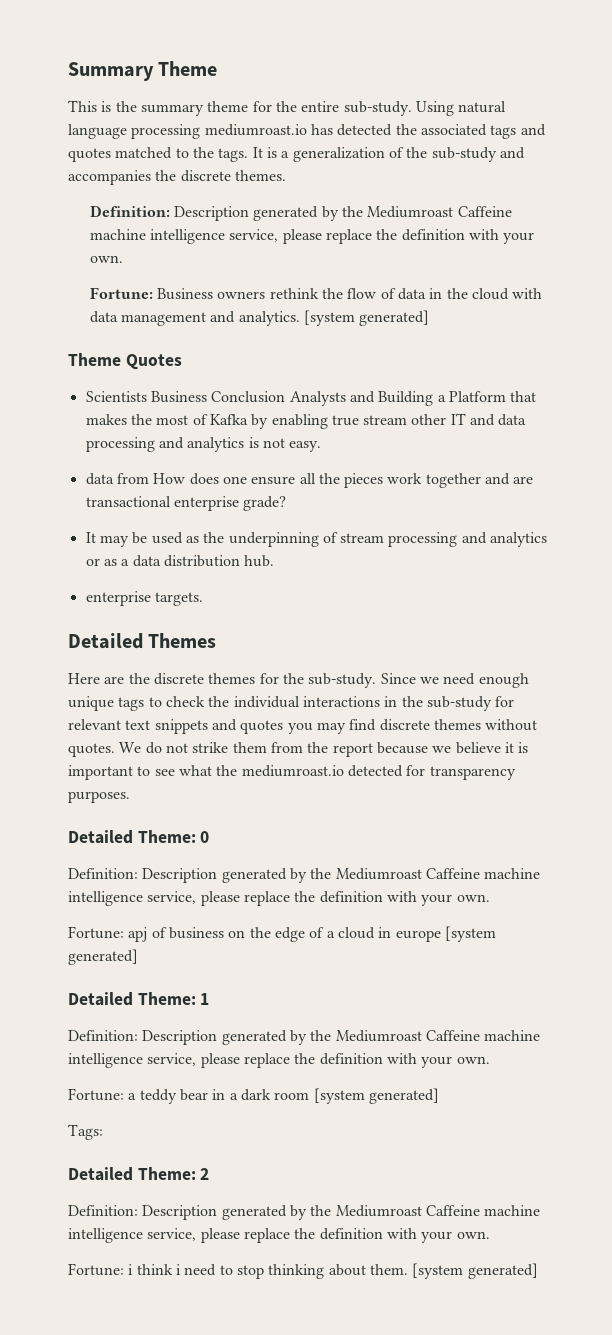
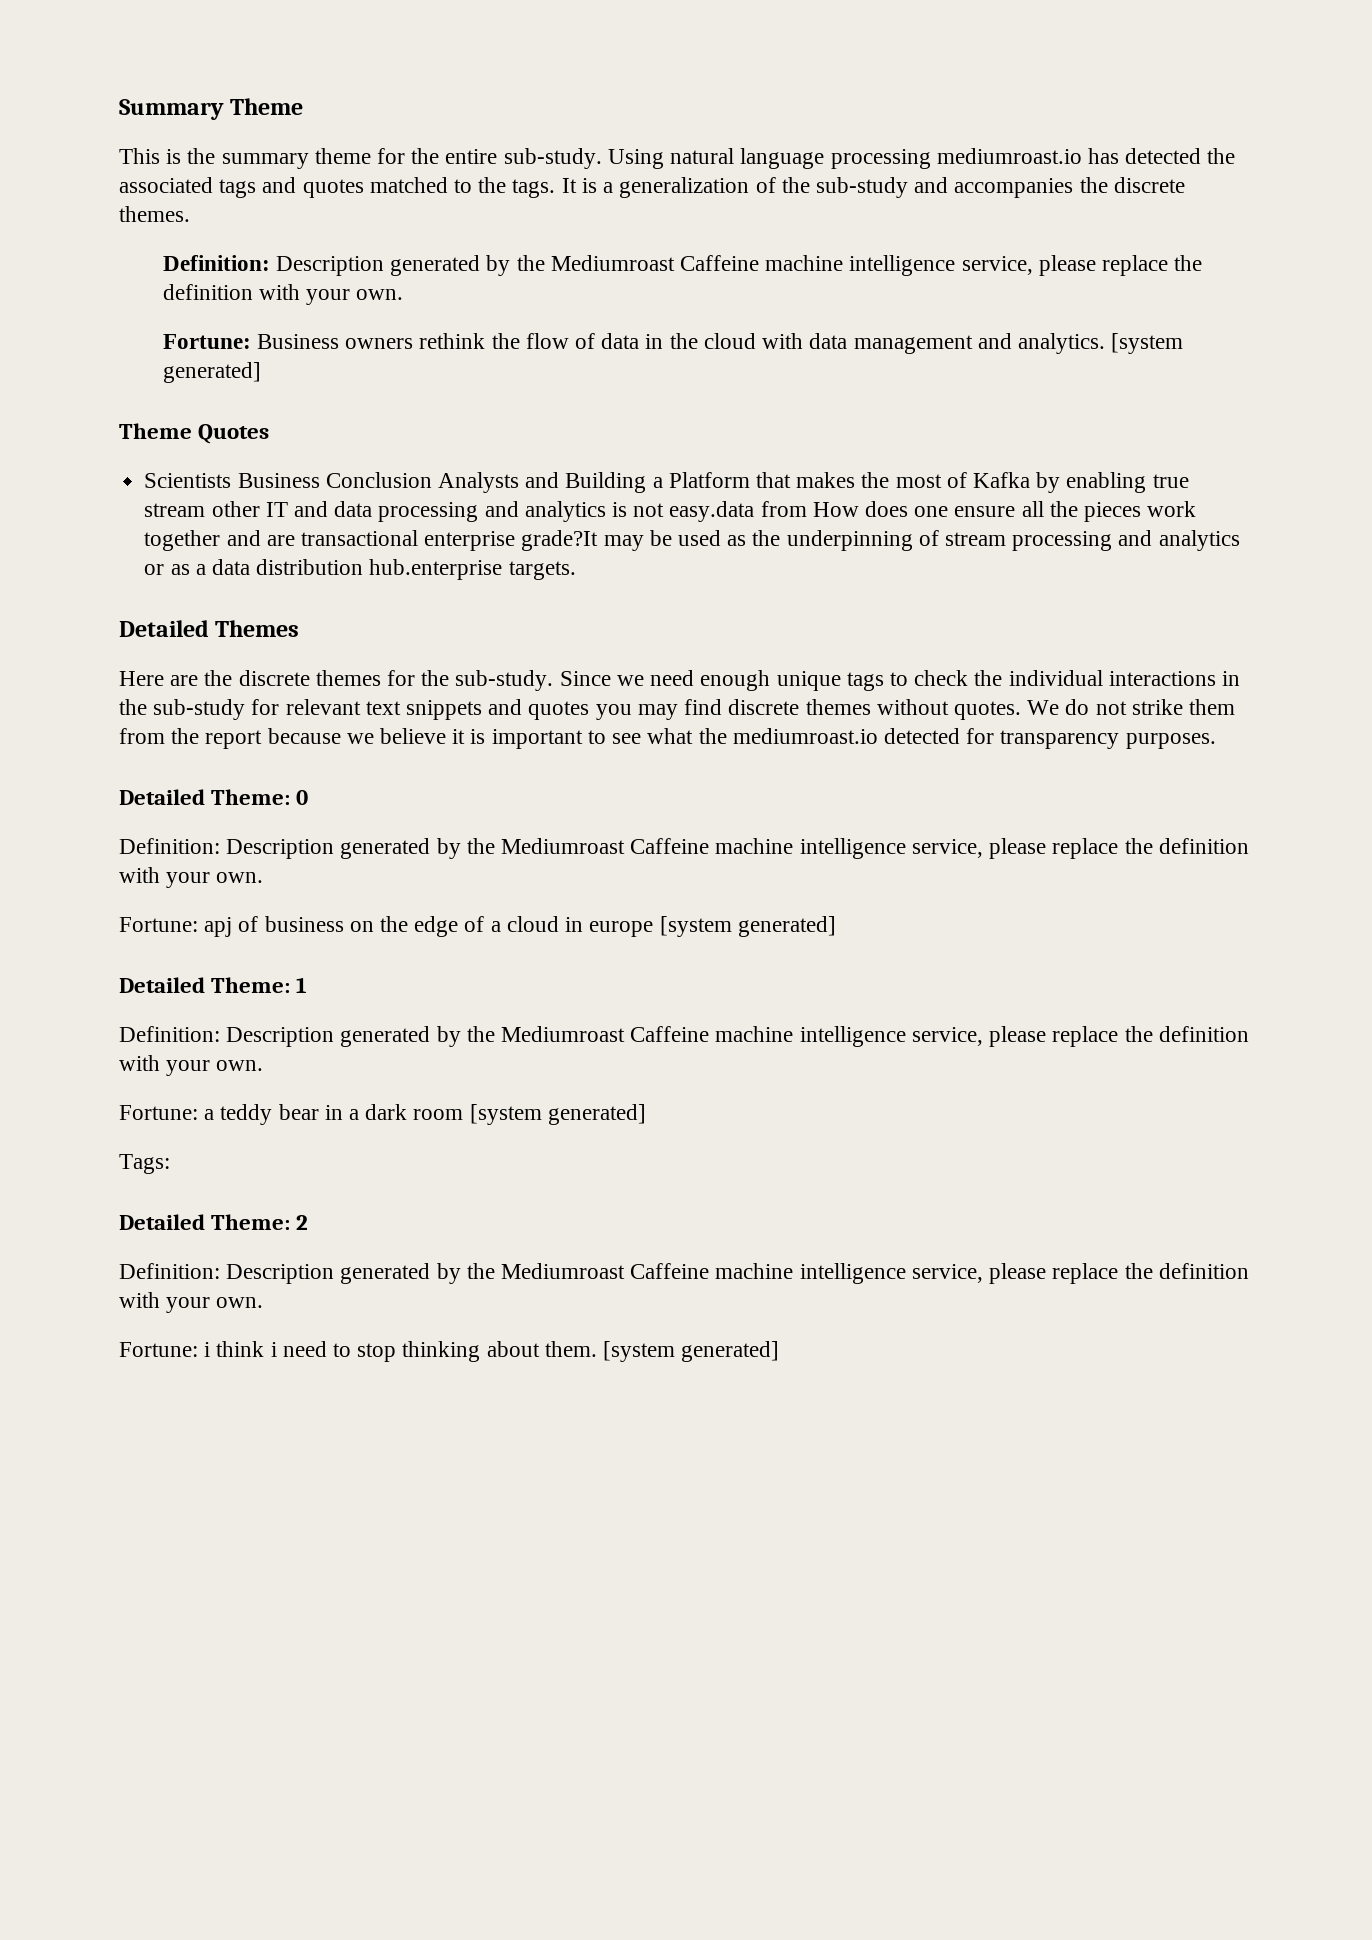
- Scientists Business Conclusion Analysts and Building a Platform that makes the most of Kafka by enabling true stream other IT and data processing and analytics is not easy.
- data from How does one ensure all the pieces work together and are transactional enterprise grade?
- It may be used as the underpinning of stream processing and analytics or as a data distribution hub.
- enterprise targets.
+ Scientists Business Conclusion Analysts and Building a Platform that makes the most of Kafka by enabling true stream other IT and data processing and analytics is not easy.data from How does one ensure all the pieces work together and are transactional enterprise grade?It may be used as the underpinning of stream processing and analytics or as a data distribution hub.enterprise targets.

